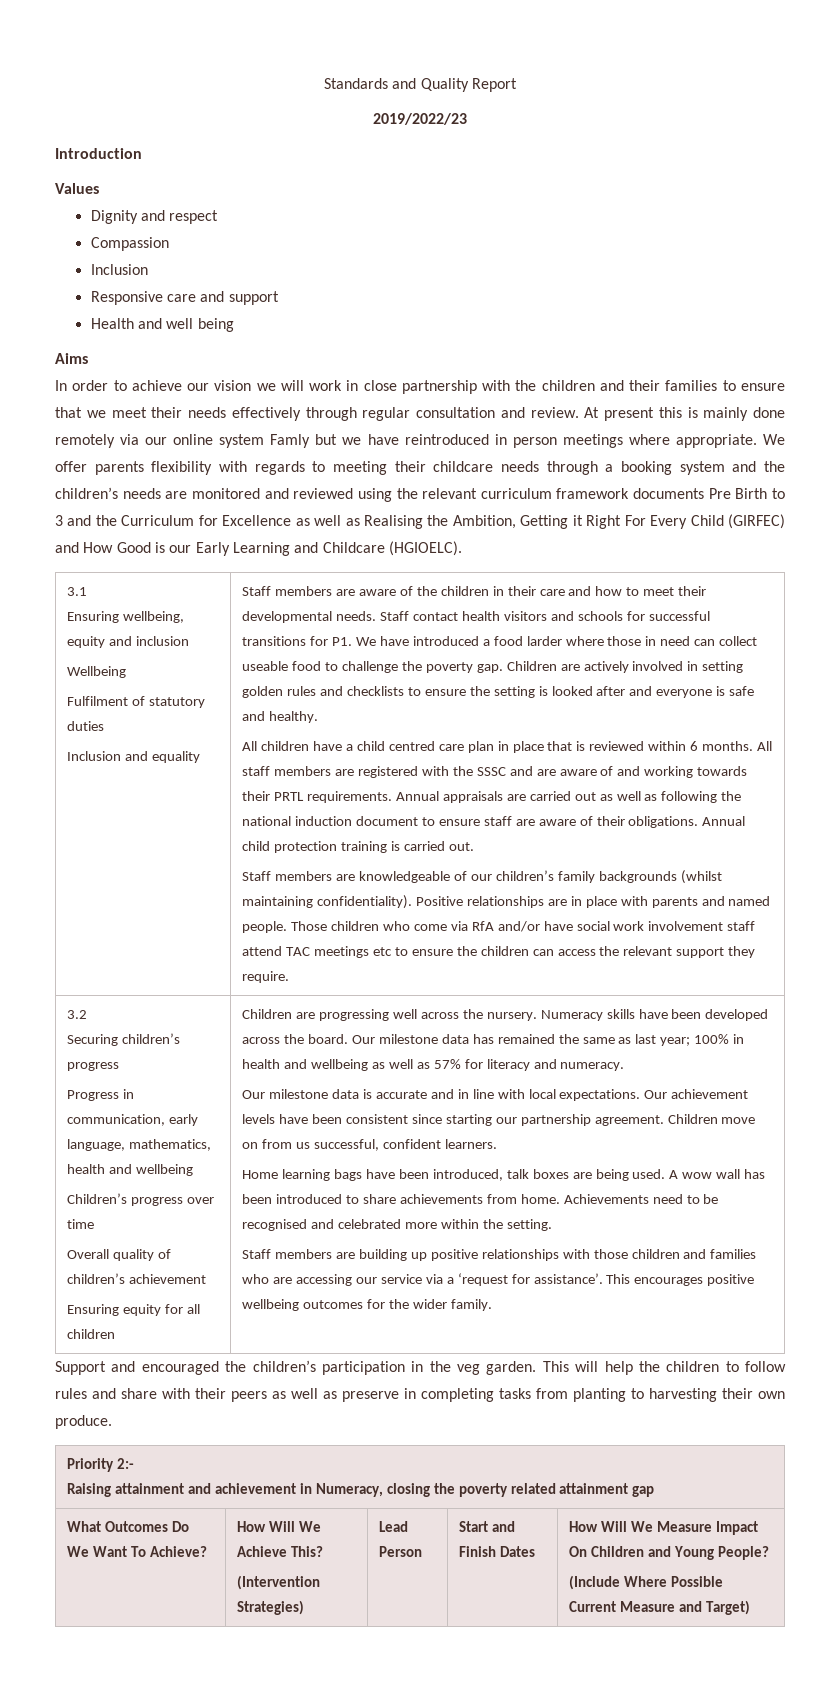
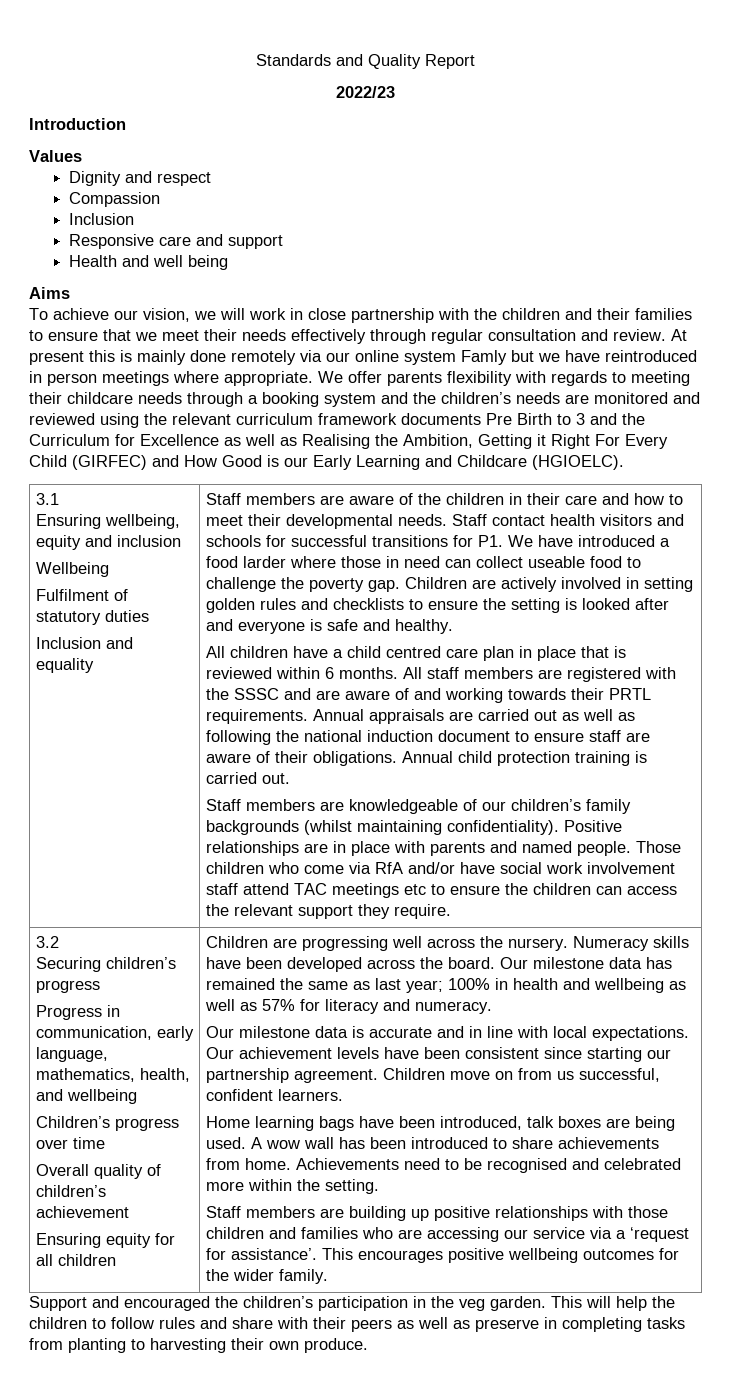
- 2019/2022/23
+ 2022/23
- In order to achieve our vision we will work in close partnership with the children and their families to ensure that we meet their needs effectively through regular consultation and review.
+ To achieve our vision, we will work in close partnership with the children and their families to ensure that we meet their needs effectively through regular consultation and review.
- Progress in communication, early language, mathematics, health and wellbeing
+ Progress in communication, early language, mathematics, health, and wellbeing
- Priority 2:-
- Raising attainment and achievement in Numeracy, closing the poverty related attainment gap
- What Outcomes Do We Want To Achieve? | How Will We Achieve This?
- (Intervention Strategies) | Lead Person | Start and Finish Dates | How Will We Measure Impact On Children and Young People?
- (Include Where Possible Current Measure and Target)

